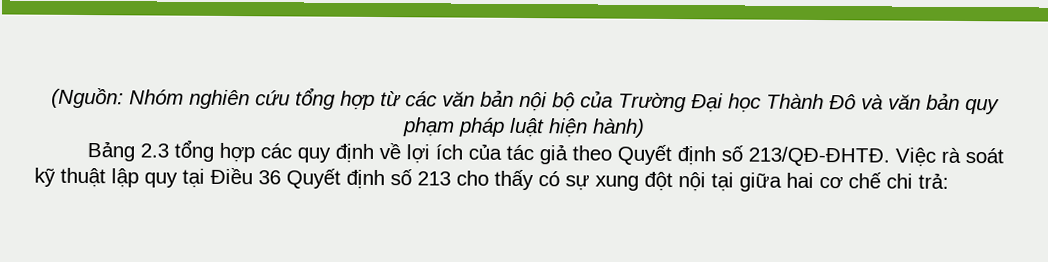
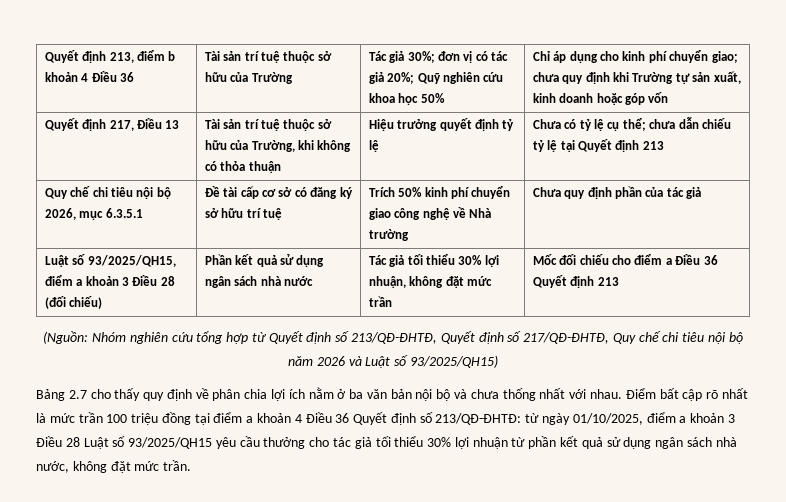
+ Quyết định 213, điểm b khoản 4 Điều 36 | Tài sản trí tuệ thuộc sở hữu của Trường | Tác giả 30%; đơn vị có tác giả 20%; Quỹ nghiên cứu khoa học 50% | Chỉ áp dụng cho kinh phí chuyển giao; chưa quy định khi Trường tự sản xuất, kinh doanh hoặc góp vốn
+ Quyết định 217, Điều 13 | Tài sản trí tuệ thuộc sở hữu của Trường, khi không có thỏa thuận | Hiệu trưởng quyết định tỷ lệ | Chưa có tỷ lệ cụ thể; chưa dẫn chiếu tỷ lệ tại Quyết định 213
+ Quy chế chi tiêu nội bộ 2026, mục 6.3.5.1 | Đề tài cấp cơ sở có đăng ký sở hữu trí tuệ | Trích 50% kinh phí chuyển giao công nghệ về Nhà trường | Chưa quy định phần của tác giả
+ Luật số 93/2025/QH15, điểm a khoản 3 Điều 28 (đối chiếu) | Phần kết quả sử dụng ngân sách nhà nước | Tác giả tối thiểu 30% lợi nhuận, không đặt mức trần | Mốc đối chiếu cho điểm a Điều 36 Quyết định 213
- (Nguồn: Nhóm nghiên cứu tổng hợp từ các văn bản nội bộ của Trường Đại học Thành Đô và văn bản quy phạm pháp luật hiện hành)
- Bảng 2.3 tổng hợp các quy định về lợi ích của tác giả theo Quyết định số 213/QĐ-ĐHTĐ. Việc rà soát kỹ thuật lập quy tại Điều 36 Quyết định số 213 cho thấy có sự xung đột nội tại giữa hai cơ chế chi trả:
+ (Nguồn: Nhóm nghiên cứu tổng hợp từ Quyết định số 213/QĐ-ĐHTĐ, Quyết định số 217/QĐ-ĐHTĐ, Quy chế chi tiêu nội bộ năm 2026 và Luật số 93/2025/QH15)
+ Bảng 2.7 cho thấy quy định về phân chia lợi ích nằm ở ba văn bản nội bộ và chưa thống nhất với nhau. Điểm bất cập rõ nhất là mức trần 100 triệu đồng tại điểm a khoản 4 Điều 36 Quyết định số 213/QĐ-ĐHTĐ: từ ngày 01/10/2025, điểm a khoản 3 Điều 28 Luật số 93/2025/QH15 yêu cầu thưởng cho tác giả tối thiểu 30% lợi nhuận từ phần kết quả sử dụng ngân sách nhà nước, không đặt mức trần.

